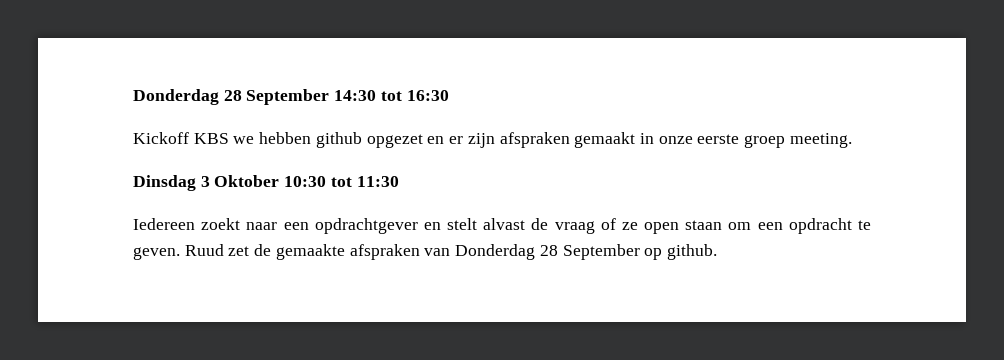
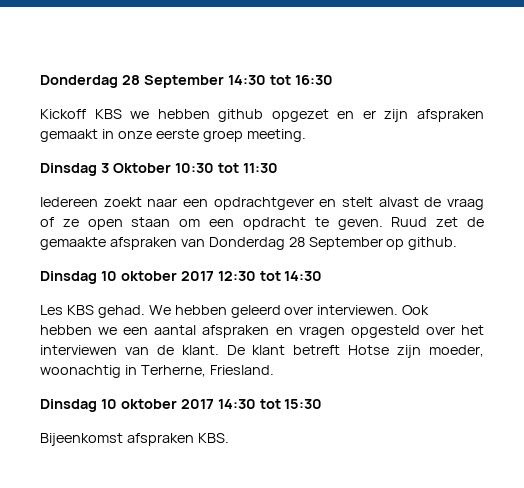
+ Dinsdag 10 oktober 2017 12:30 tot 14:30
+ Les KBS gehad. We hebben geleerd over interviewen. Ook hebben we een aantal afspraken en vragen opgesteld over het interviewen van de klant. De klant betreft Hotse zijn moeder, woonachtig in Terherne, Friesland.
+ Dinsdag 10 oktober 2017 14:30 tot 15:30
+ Bijeenkomst afspraken KBS.

